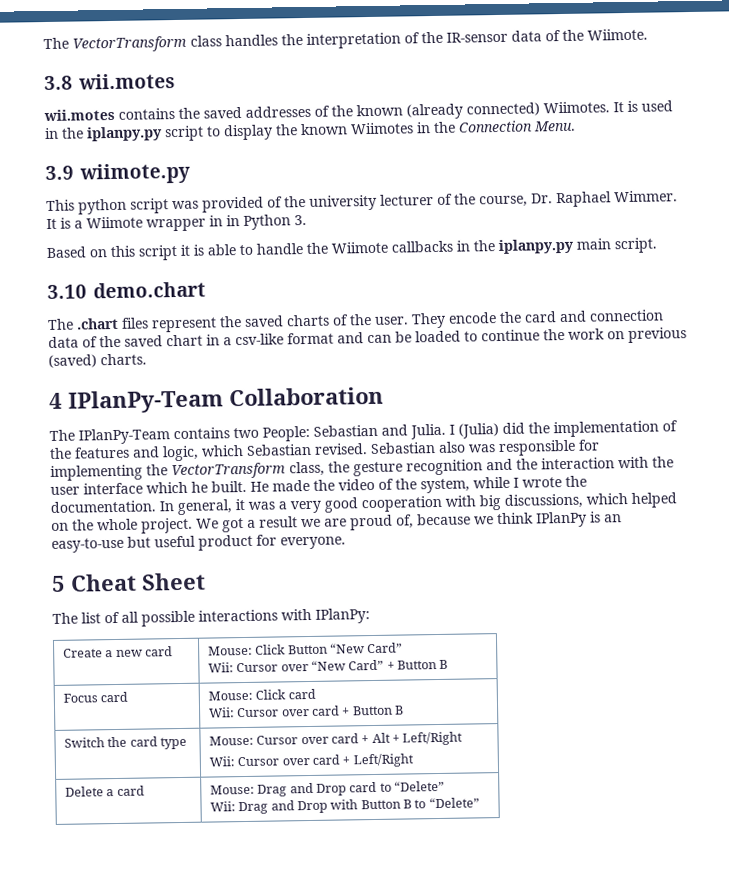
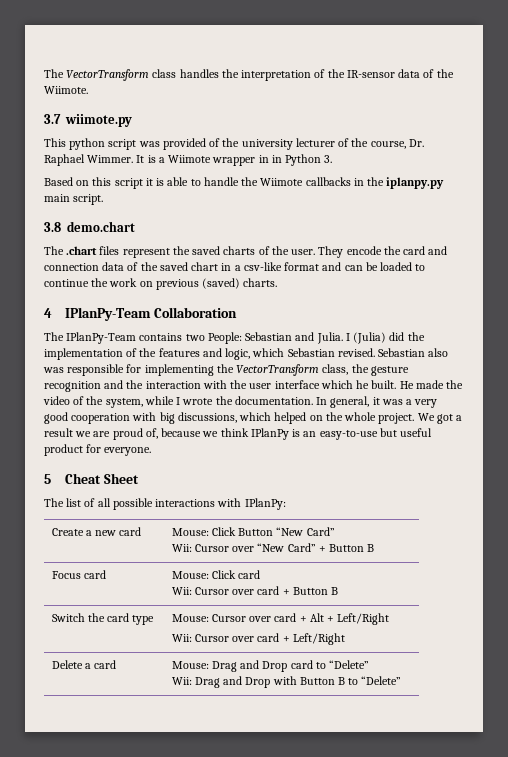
- 3.8 wii.motes
- wii.motes contains the saved addresses of the known (already connected) Wiimotes. It is used in the iplanpy.py script to display the known Wiimotes in the Connection Menu.
- 3.9 wiimote.py
+ 3.7 wiimote.py
- 3.10 demo.chart
+ 3.8 demo.chart

